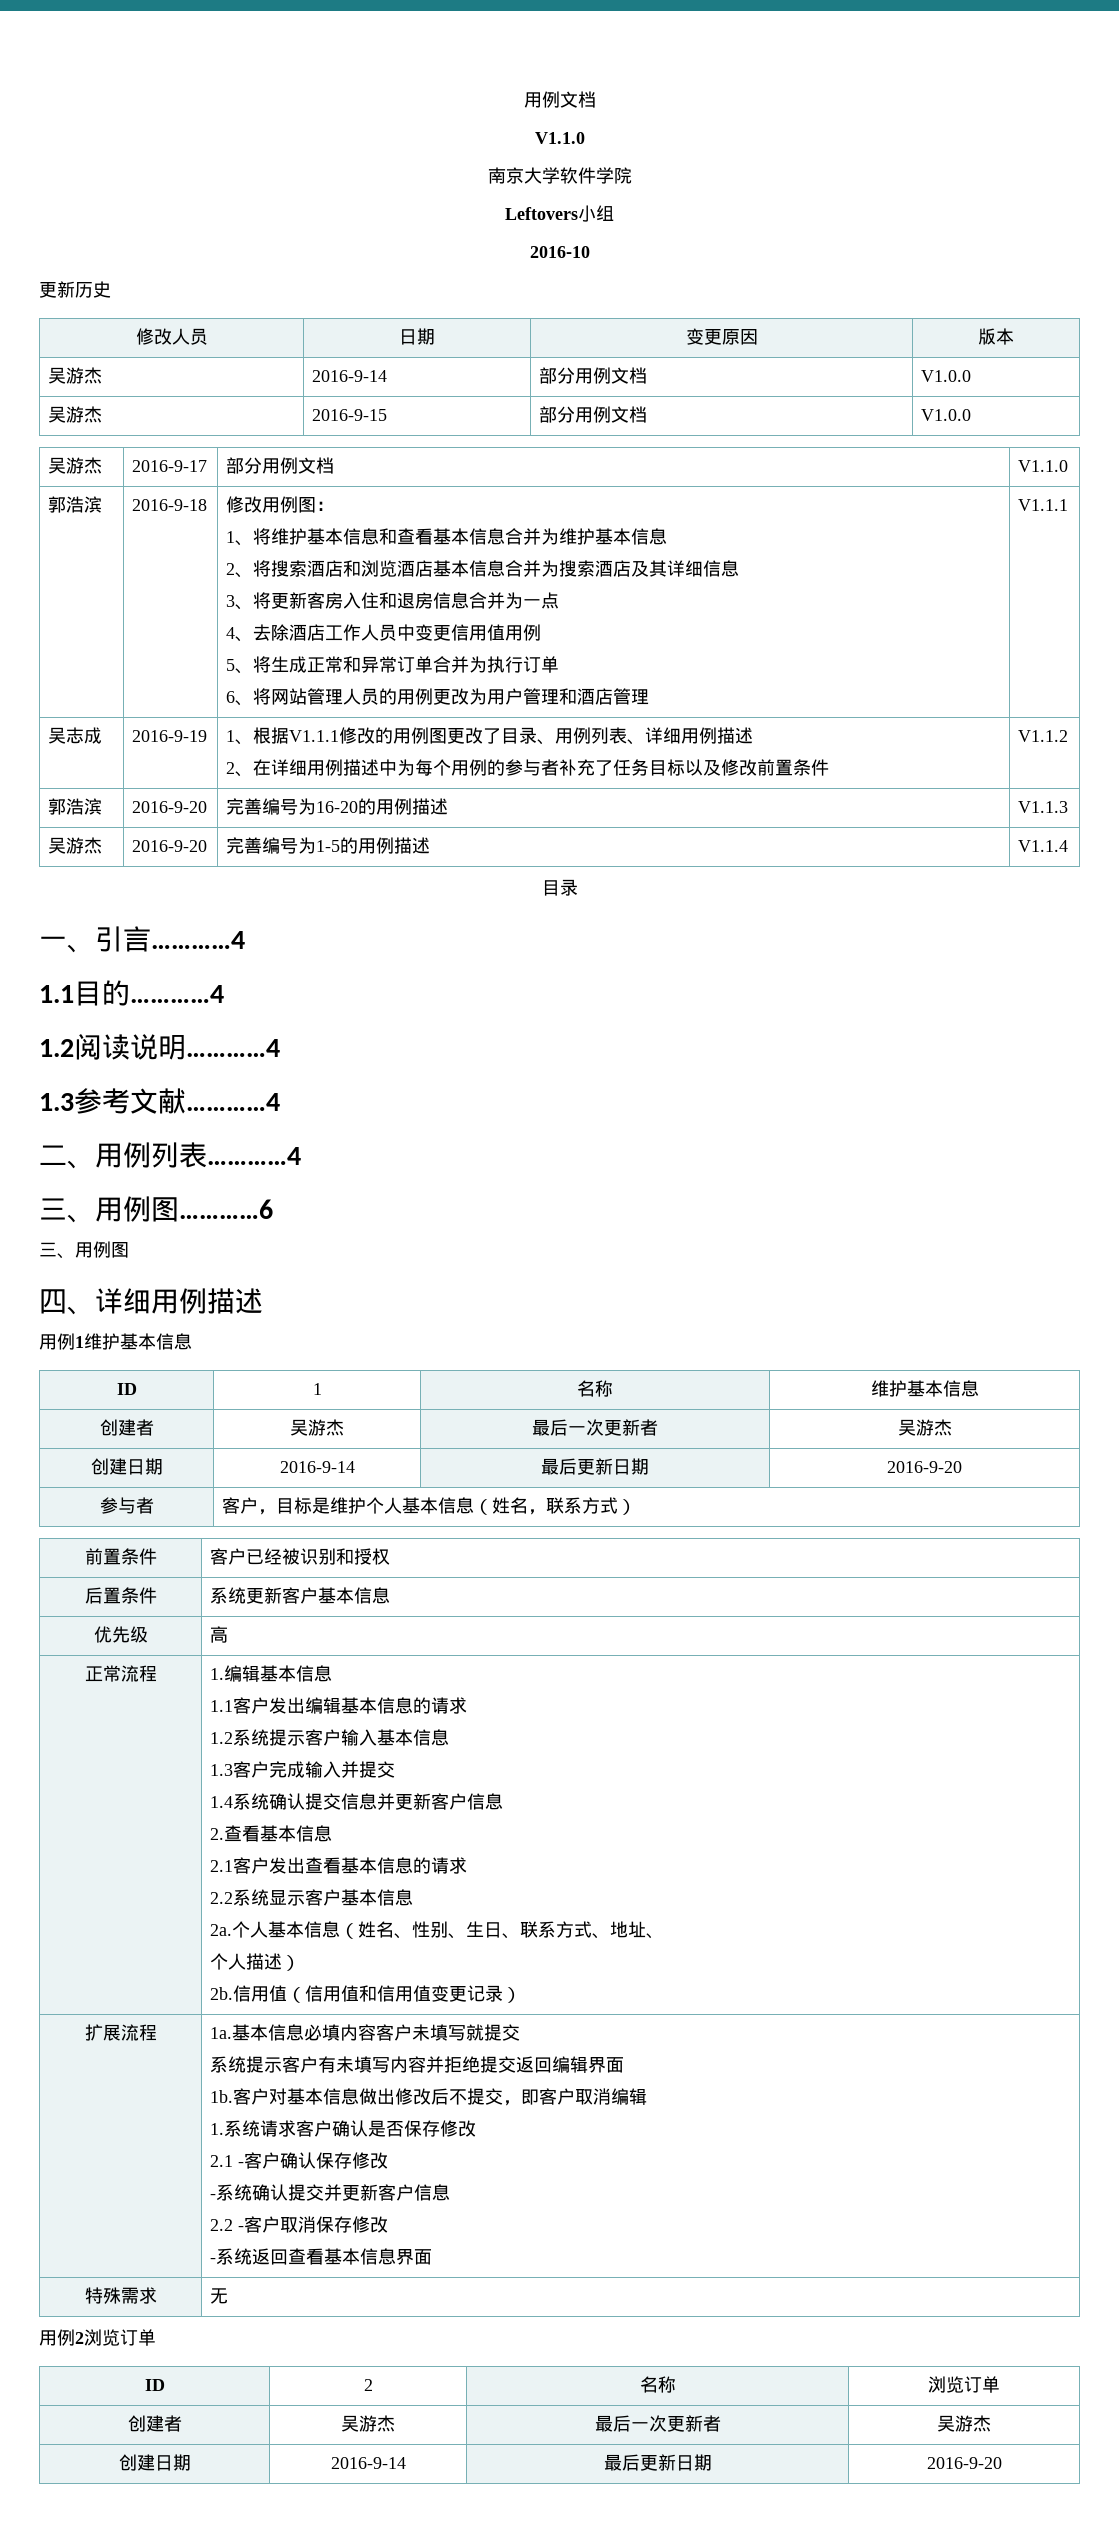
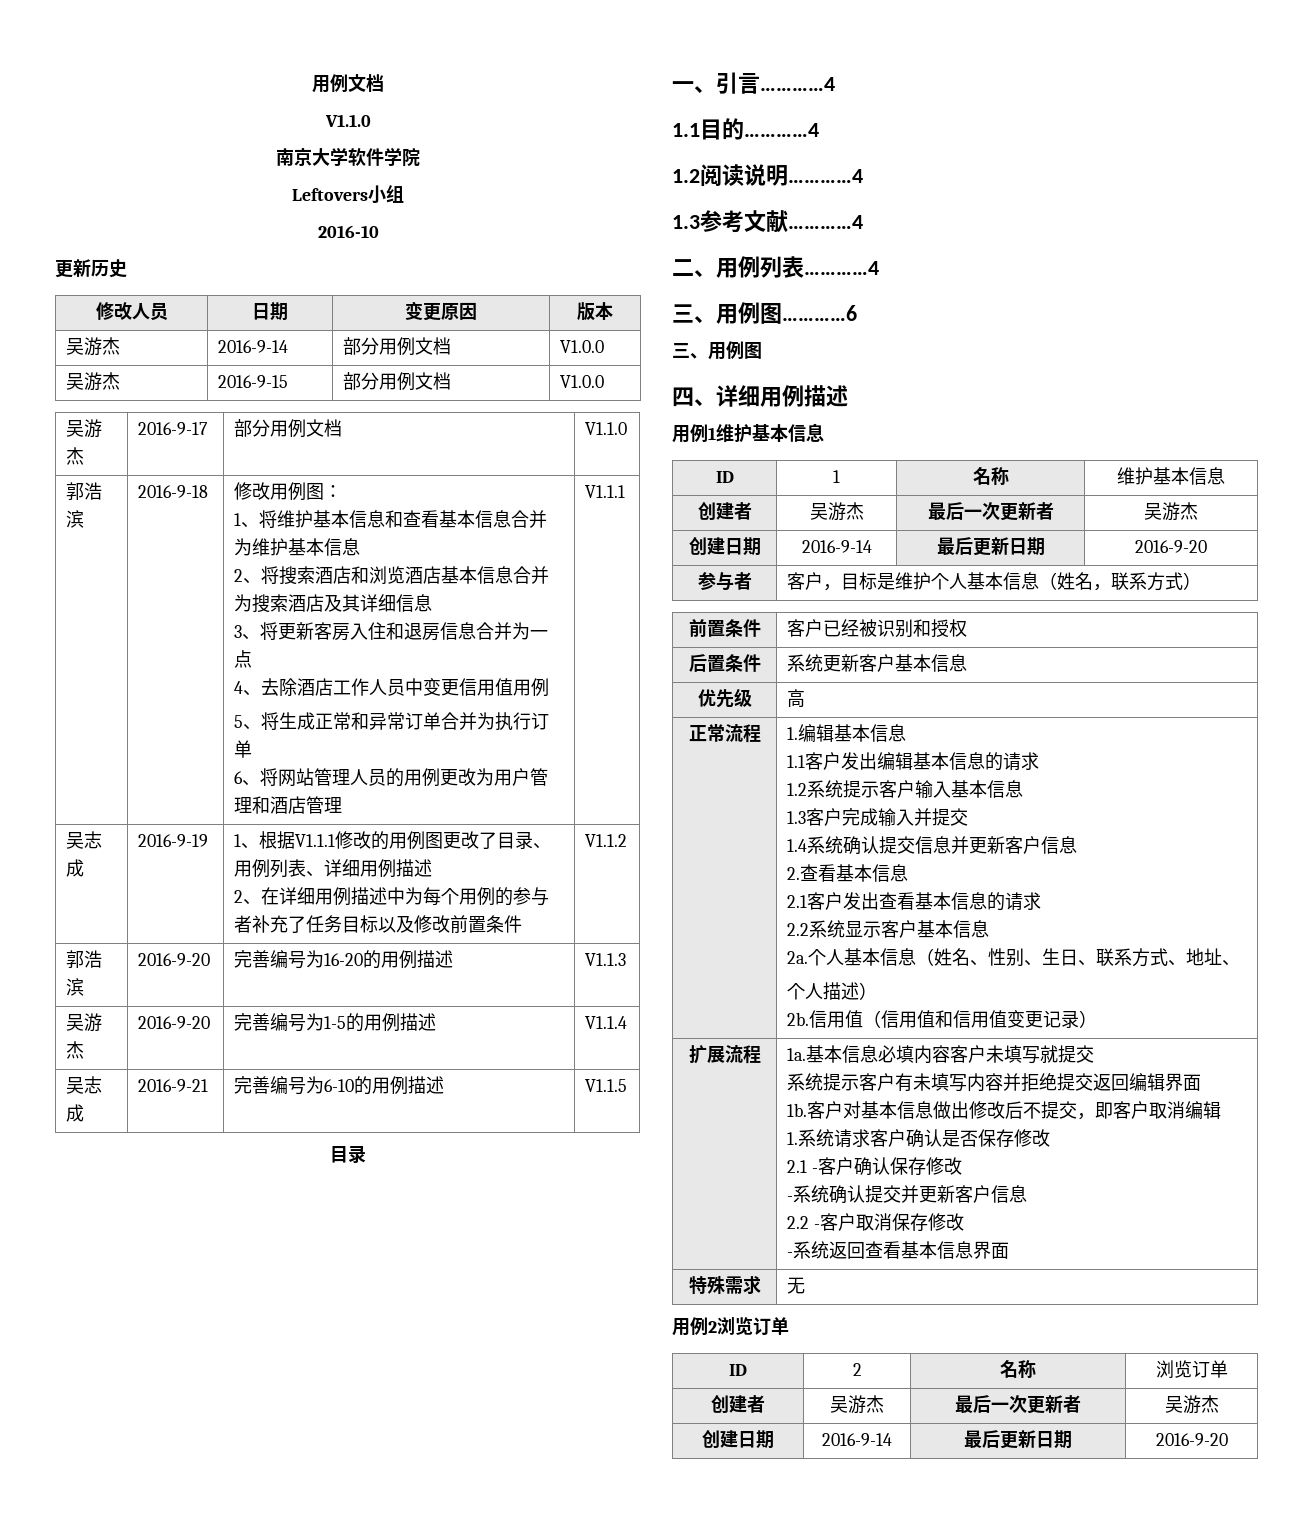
+ 吴志成 | 2016-9-21 | 完善编号为6-10的用例描述 | V1.1.5

